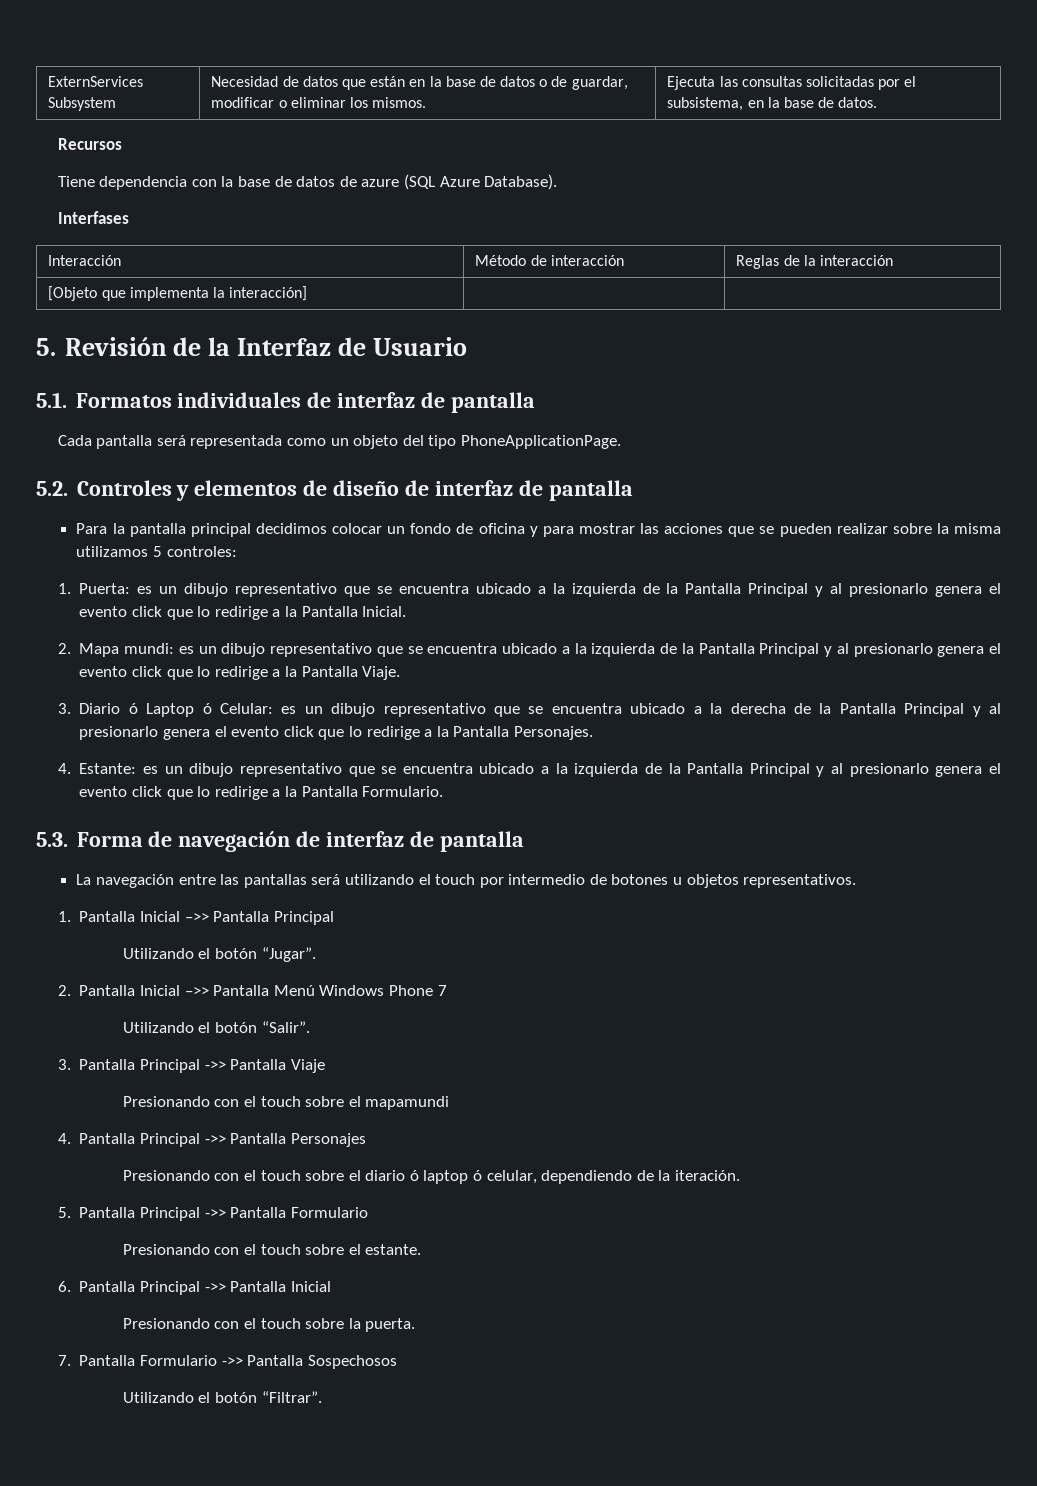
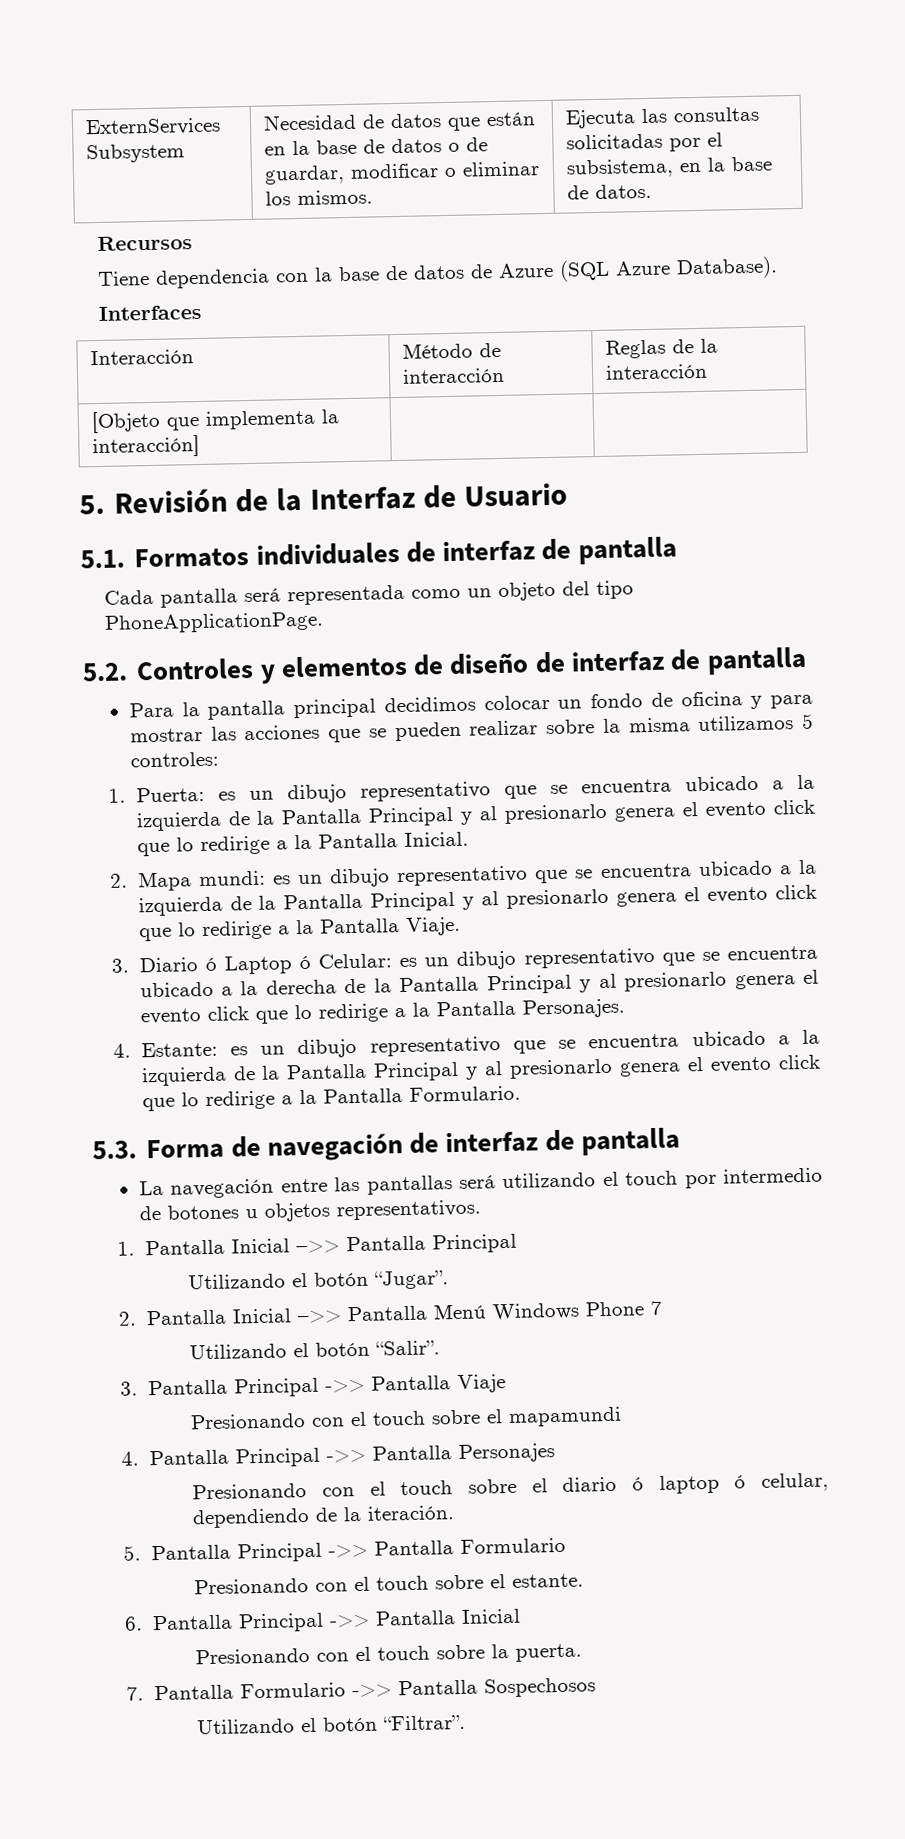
- Tiene dependencia con la base de datos de azure (SQL Azure Database).
+ Tiene dependencia con la base de datos de Azure (SQL Azure Database).
- Interfases
+ Interfaces

